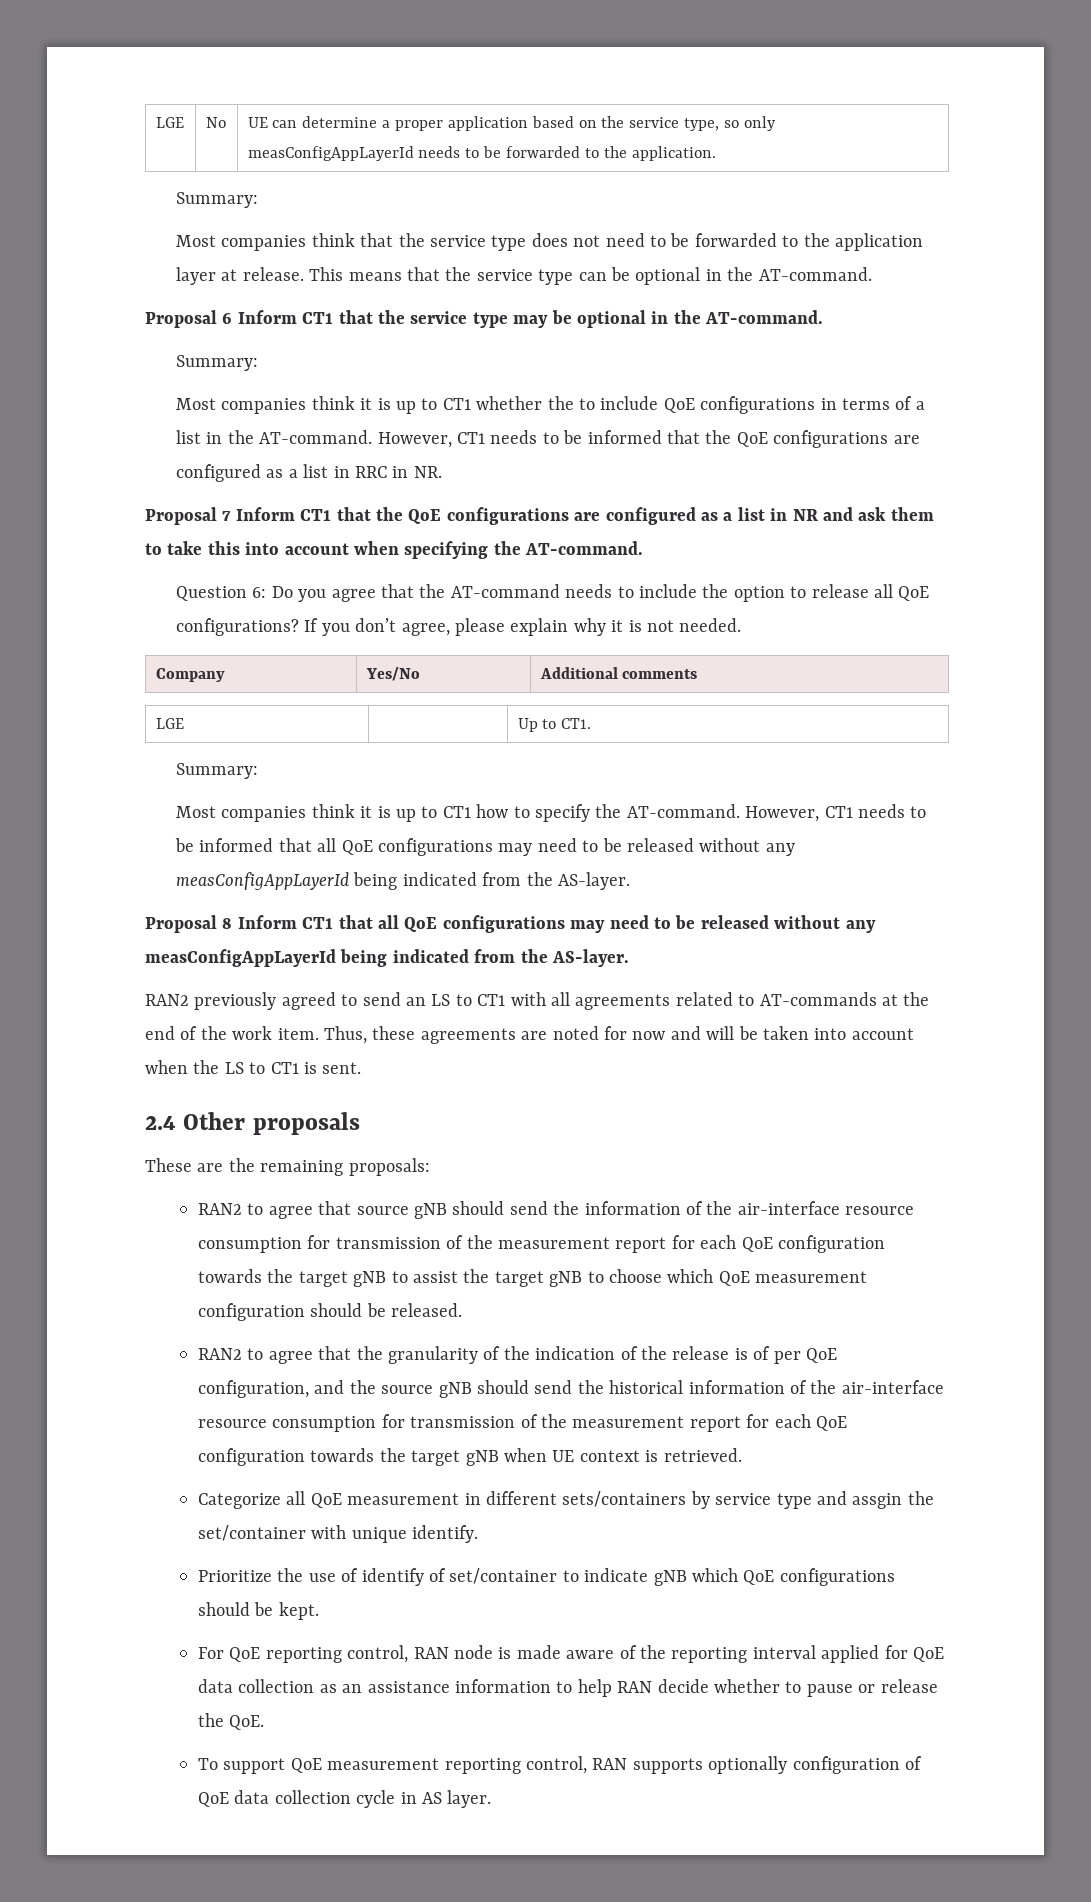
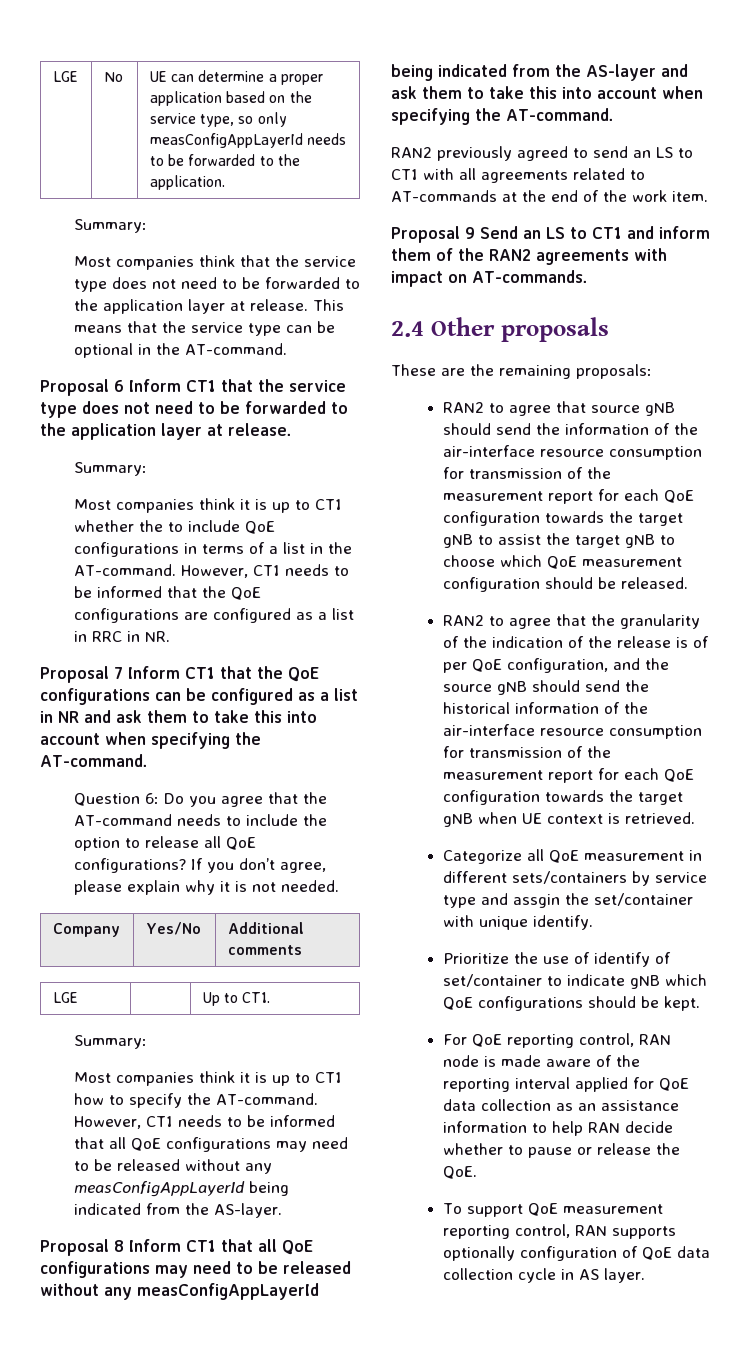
- Proposal 6 Inform CT1 that the service type may be optional in the AT-command.
+ Proposal 6 Inform CT1 that the service type does not need to be forwarded to the application layer at release.
- Proposal 7 Inform CT1 that the QoE configurations are configured as a list in NR and ask them to take this into account when specifying the AT-command.
+ Proposal 7 Inform CT1 that the QoE configurations can be configured as a list in NR and ask them to take this into account when specifying the AT-command.
- Proposal 8 Inform CT1 that all QoE configurations may need to be released without any measConfigAppLayerId being indicated from the AS-layer.
+ Proposal 8 Inform CT1 that all QoE configurations may need to be released without any measConfigAppLayerId being indicated from the AS-layer and ask them to take this into account when specifying the AT-command.
- RAN2 previously agreed to send an LS to CT1 with all agreements related to AT-commands at the end of the work item. Thus, these agreements are noted for now and will be taken into account when the LS to CT1 is sent.
+ RAN2 previously agreed to send an LS to CT1 with all agreements related to AT-commands at the end of the work item.
+ Proposal 9 Send an LS to CT1 and inform them of the RAN2 agreements with impact on AT-commands.

